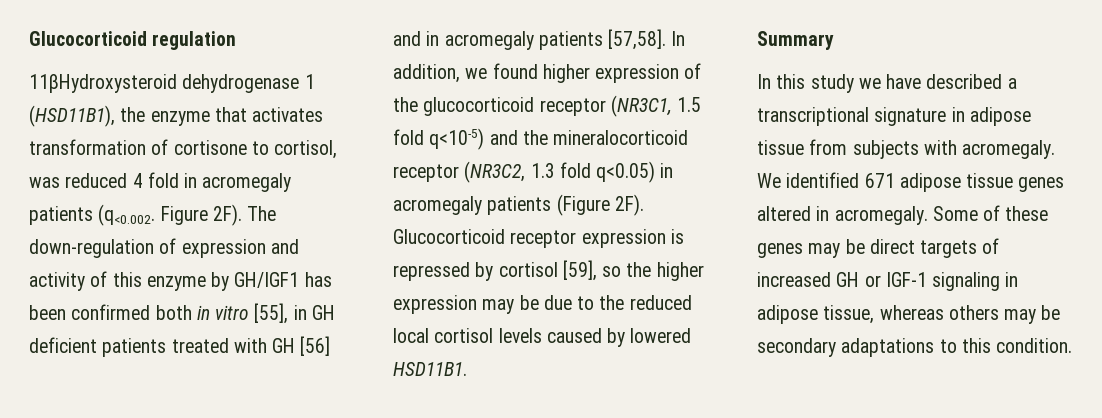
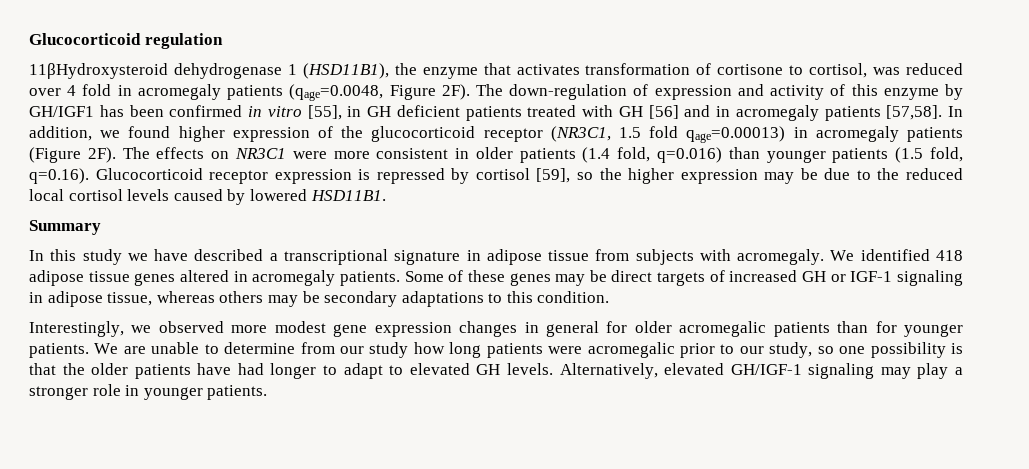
- 11βHydroxysteroid dehydrogenase 1 (HSD11B1), the enzyme that activates transformation of cortisone to cortisol, was reduced 4 fold in acromegaly patients (q<0.002. Figure 2F).
+ 11βHydroxysteroid dehydrogenase 1 (HSD11B1), the enzyme that activates transformation of cortisone to cortisol, was reduced over 4 fold in acromegaly patients (qage=0.0048, Figure 2F).
- The down-regulation of expression and activity of this enzyme by GH/IGF1 has been confirmed both in vitro [55], in GH deficient patients treated with GH [56] and in acromegaly patients [57,58].
+ The down-regulation of expression and activity of this enzyme by GH/IGF1 has been confirmed in vitro [55], in GH deficient patients treated with GH [56] and in acromegaly patients [57,58].
- In addition, we found higher expression of the glucocorticoid receptor (NR3C1, 1.5 fold q<10-5) and the mineralocorticoid receptor (NR3C2, 1.3 fold q<0.05) in acromegaly patients (Figure 2F).
+ In addition, we found higher expression of the glucocorticoid receptor (NR3C1, 1.5 fold qage=0.00013) in acromegaly patients (Figure 2F).
- Glucocorticoid receptor expression is repressed by cortisol [59], so the higher expression may be due to the reduced local cortisol levels caused by lowered HSD11B1.
+ The effects on NR3C1 were more consistent in older patients (1.4 fold, q=0.016) than younger patients (1.5 fold, q=0.16). Glucocorticoid receptor expression is repressed by cortisol [59], so the higher expression may be due to the reduced local cortisol levels caused by lowered HSD11B1.
- We identified 671 adipose tissue genes altered in acromegaly.
+ We identified 418 adipose tissue genes altered in acromegaly patients.
+ Interestingly, we observed more modest gene expression changes in general for older acromegalic patients than for younger patients. We are unable to determine from our study how long patients were acromegalic prior to our study, so one possibility is that the older patients have had longer to adapt to elevated GH levels. Alternatively, elevated GH/IGF-1 signaling may play a stronger role in younger patients.

